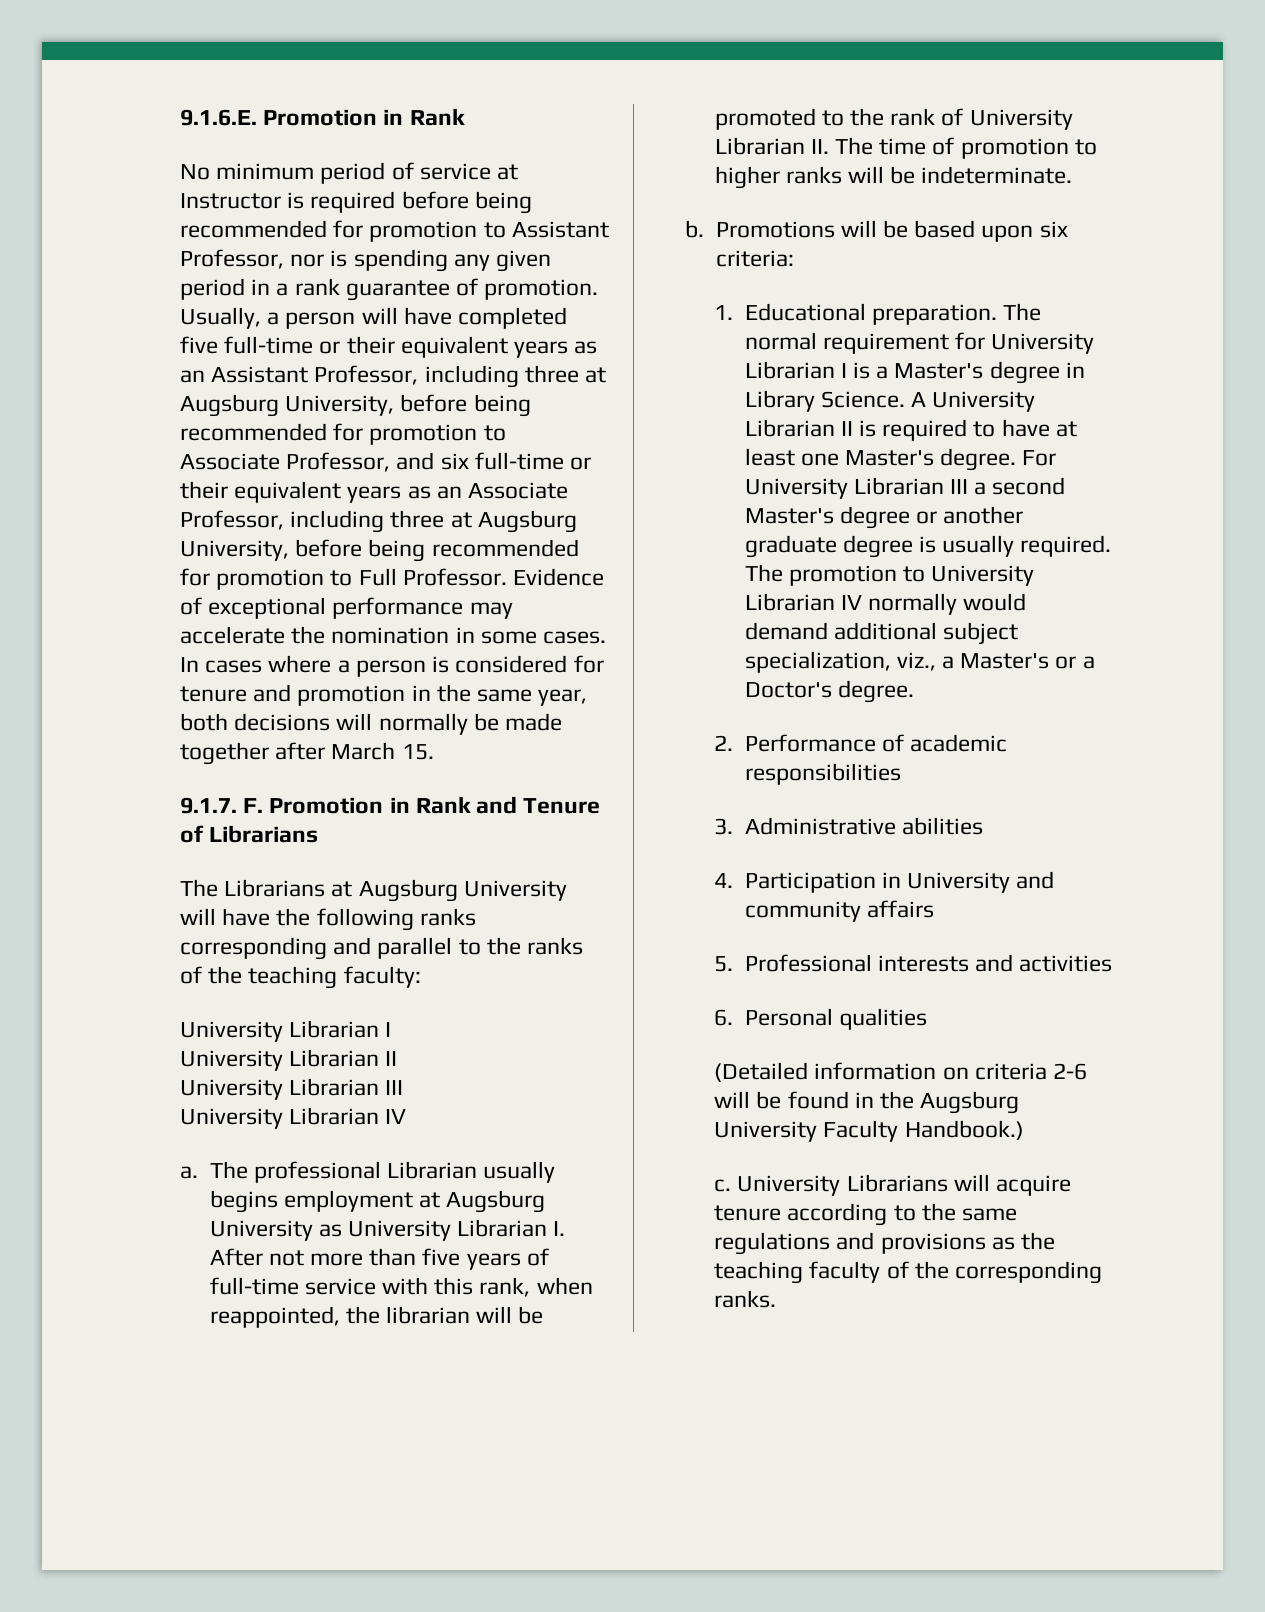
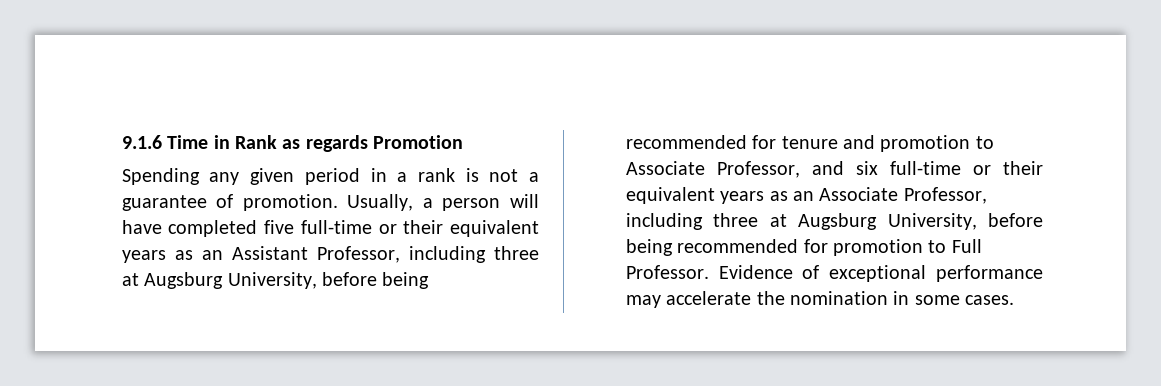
- 9.1.6.E. Promotion in Rank
- No minimum period of service at Instructor is required before being recommended for promotion to Assistant Professor, nor is spending any given period in a rank guarantee of promotion.
+ 9.1.6 Time in Rank as regards Promotion
+ Spending any given period in a rank is not a guarantee of promotion.
- Usually, a person will have completed five full-time or their equivalent years as an Assistant Professor, including three at Augsburg University, before being recommended for promotion to Associate Professor, and six full-time or their equivalent years as an Associate Professor, including three at Augsburg University, before being recommended for promotion to Full Professor.
+ Usually, a person will have completed five full-time or their equivalent years as an Assistant Professor, including three at Augsburg University, before being recommended for tenure and promotion to Associate Professor, and six full-time or their equivalent years as an Associate Professor, including three at Augsburg University, before being recommended for promotion to Full Professor.
- In cases where a person is considered for tenure and promotion in the same year, both decisions will normally be made together after March 15.
- 9.1.7. F. Promotion in Rank and Tenure of Librarians
- The Librarians at Augsburg University will have the following ranks corresponding and parallel to the ranks of the teaching faculty:
- University Librarian I
- University Librarian II
- University Librarian III
- University Librarian IV
- a. The professional Librarian usually begins employment at Augsburg University as University Librarian I. After not more than five years of full-time service with this rank, when reappointed, the librarian will be promoted to the rank of University Librarian II. The time of promotion to higher ranks will be indeterminate.
- b. Promotions will be based upon six criteria:
- 1. Educational preparation. The normal requirement for University Librarian I is a Master's degree in Library Science. A University Librarian II is required to have at least one Master's degree. For University Librarian III a second Master's degree or another graduate degree is usually required. The promotion to University Librarian IV normally would demand additional subject specialization, viz., a Master's or a Doctor's degree.
- 2. Performance of academic responsibilities
- 3. Administrative abilities
- 4. Participation in University and community affairs
- 5. Professional interests and activities
- 6. Personal qualities
- (Detailed information on criteria 2-6 will be found in the Augsburg University Faculty Handbook.)
- c. University Librarians will acquire tenure according to the same regulations and provisions as the teaching faculty of the corresponding ranks.

